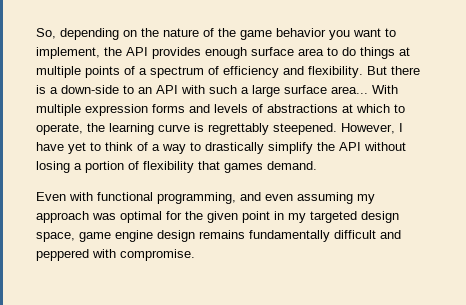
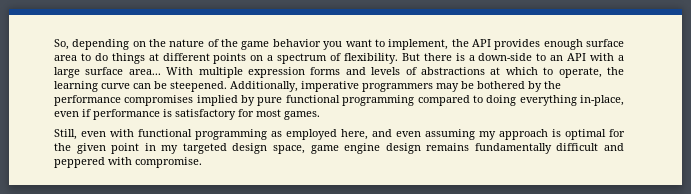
- So, depending on the nature of the game behavior you want to implement, the API provides enough surface area to do things at multiple points of a spectrum of efficiency and flexibility.
+ So, depending on the nature of the game behavior you want to implement, the API provides enough surface area to do things at different points on a spectrum of flexibility.
- But there is a down-side to an API with such a large surface area...
+ But there is a down-side to an API with a large surface area...
- With multiple expression forms and levels of abstractions at which to operate, the learning curve is regrettably steepened. However, I have yet to think of a way to drastically simplify the API without losing a portion of flexibility that games demand.
- Even with functional programming, and even assuming my approach was optimal for the given point in my targeted design space, game engine design remains fundamentally difficult and peppered with compromise.
+ With multiple expression forms and levels of abstractions at which to operate, the learning curve can be steepened. Additionally, imperative programmers may be bothered by the performance compromises implied by pure functional programming compared to doing everything in-place, even if performance is satisfactory for most games.
+ Still, even with functional programming as employed here, and even assuming my approach is optimal for the given point in my targeted design space, game engine design remains fundamentally difficult and peppered with compromise.

